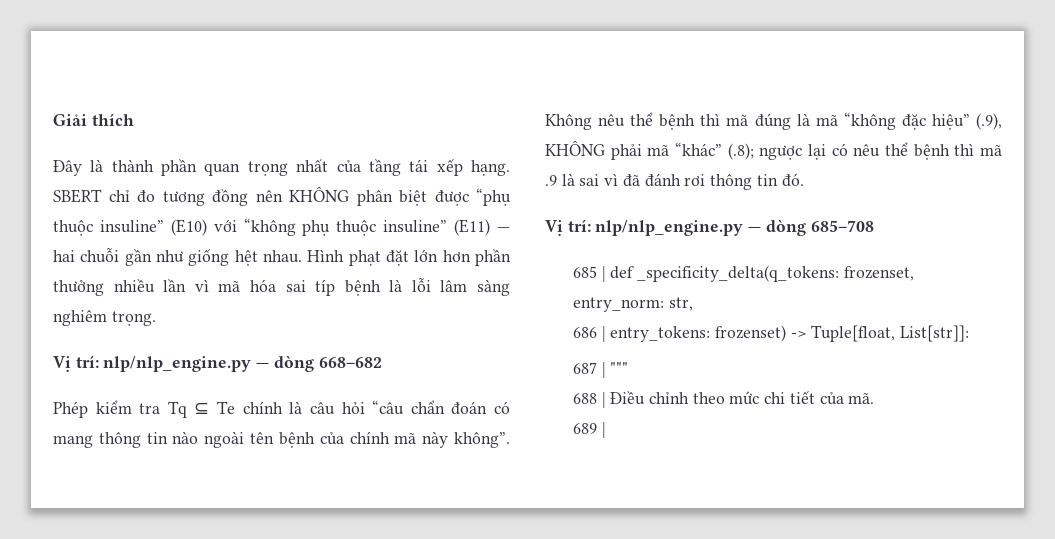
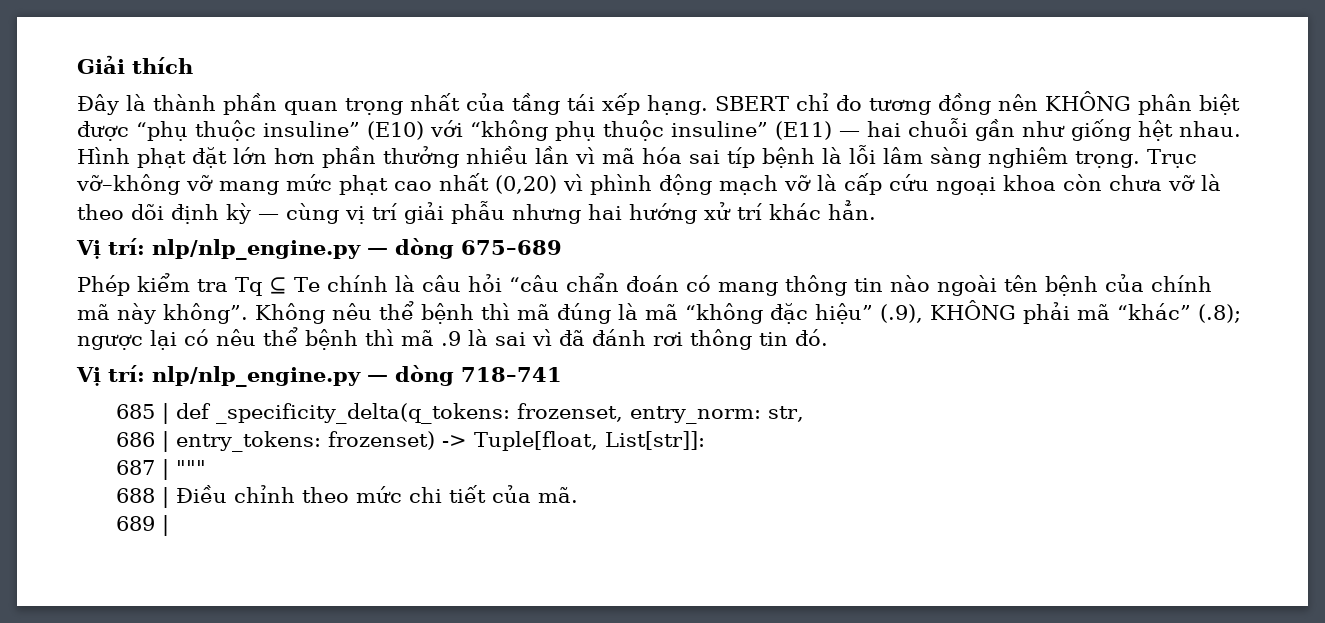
- Hình phạt đặt lớn hơn phần thưởng nhiều lần vì mã hóa sai típ bệnh là lỗi lâm sàng nghiêm trọng.
- Vị trí: nlp/nlp_engine.py — dòng 668–682
+ Hình phạt đặt lớn hơn phần thưởng nhiều lần vì mã hóa sai típ bệnh là lỗi lâm sàng nghiêm trọng. Trục vỡ–không vỡ mang mức phạt cao nhất (0,20) vì phình động mạch vỡ là cấp cứu ngoại khoa còn chưa vỡ là theo dõi định kỳ — cùng vị trí giải phẫu nhưng hai hướng xử trí khác hẳn.
+ Vị trí: nlp/nlp_engine.py — dòng 675–689
- Vị trí: nlp/nlp_engine.py — dòng 685–708
+ Vị trí: nlp/nlp_engine.py — dòng 718–741

